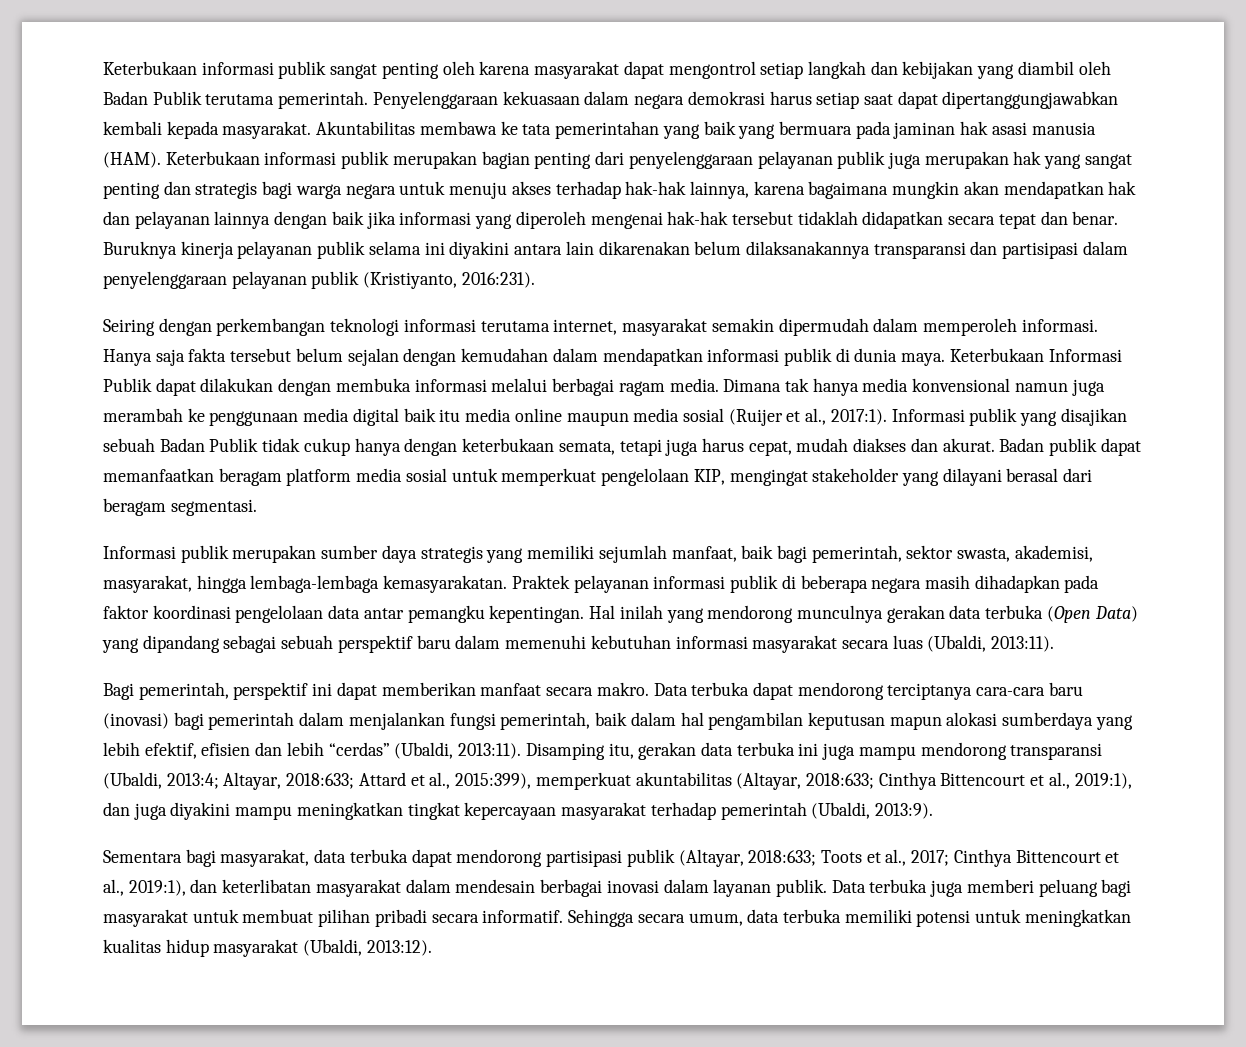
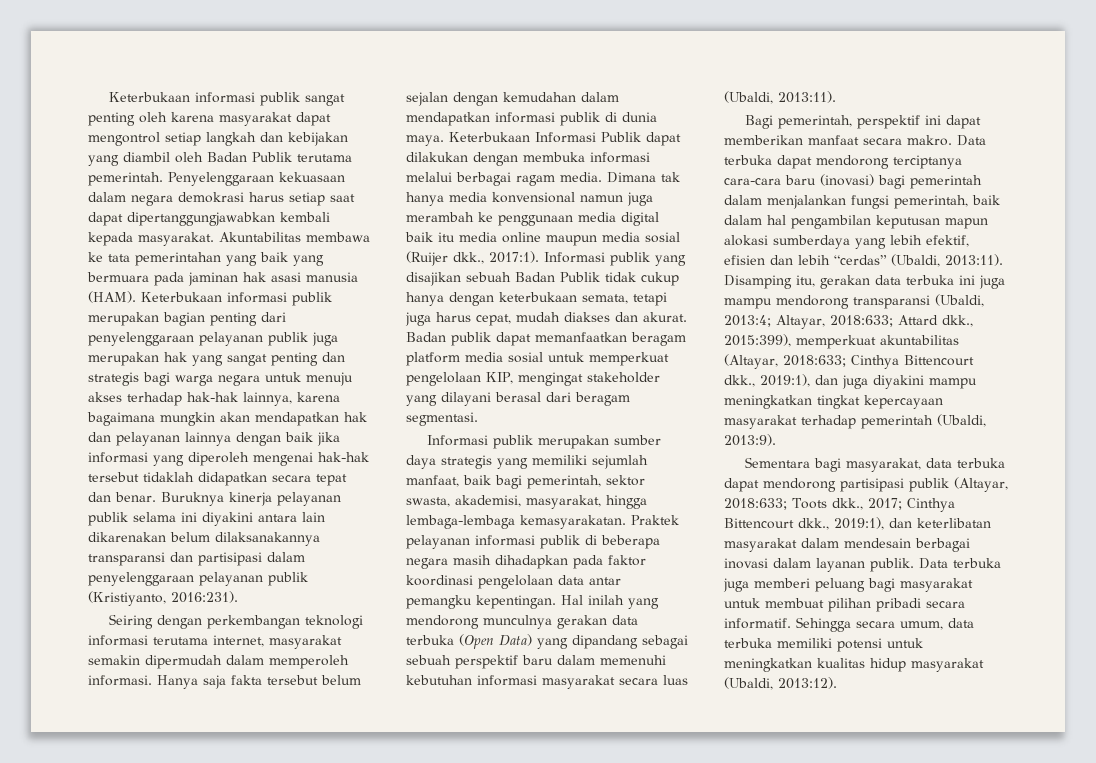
- Dimana tak hanya media konvensional namun juga merambah ke penggunaan media digital baik itu media online maupun media sosial (Ruijer et al., 2017:1).
+ Dimana tak hanya media konvensional namun juga merambah ke penggunaan media digital baik itu media online maupun media sosial (Ruijer dkk., 2017:1).
- Disamping itu, gerakan data terbuka ini juga mampu mendorong transparansi (Ubaldi, 2013:4; Altayar, 2018:633; Attard et al., 2015:399), memperkuat akuntabilitas (Altayar, 2018:633; Cinthya Bittencourt et al., 2019:1), dan juga diyakini mampu meningkatkan tingkat kepercayaan masyarakat terhadap pemerintah (Ubaldi, 2013:9).
+ Disamping itu, gerakan data terbuka ini juga mampu mendorong transparansi (Ubaldi, 2013:4; Altayar, 2018:633; Attard dkk., 2015:399), memperkuat akuntabilitas (Altayar, 2018:633; Cinthya Bittencourt dkk., 2019:1), dan juga diyakini mampu meningkatkan tingkat kepercayaan masyarakat terhadap pemerintah (Ubaldi, 2013:9).
- Sementara bagi masyarakat, data terbuka dapat mendorong partisipasi publik (Altayar, 2018:633; Toots et al., 2017; Cinthya Bittencourt et al., 2019:1), dan keterlibatan masyarakat dalam mendesain berbagai inovasi dalam layanan publik.
+ Sementara bagi masyarakat, data terbuka dapat mendorong partisipasi publik (Altayar, 2018:633; Toots dkk., 2017; Cinthya Bittencourt dkk., 2019:1), dan keterlibatan masyarakat dalam mendesain berbagai inovasi dalam layanan publik.

